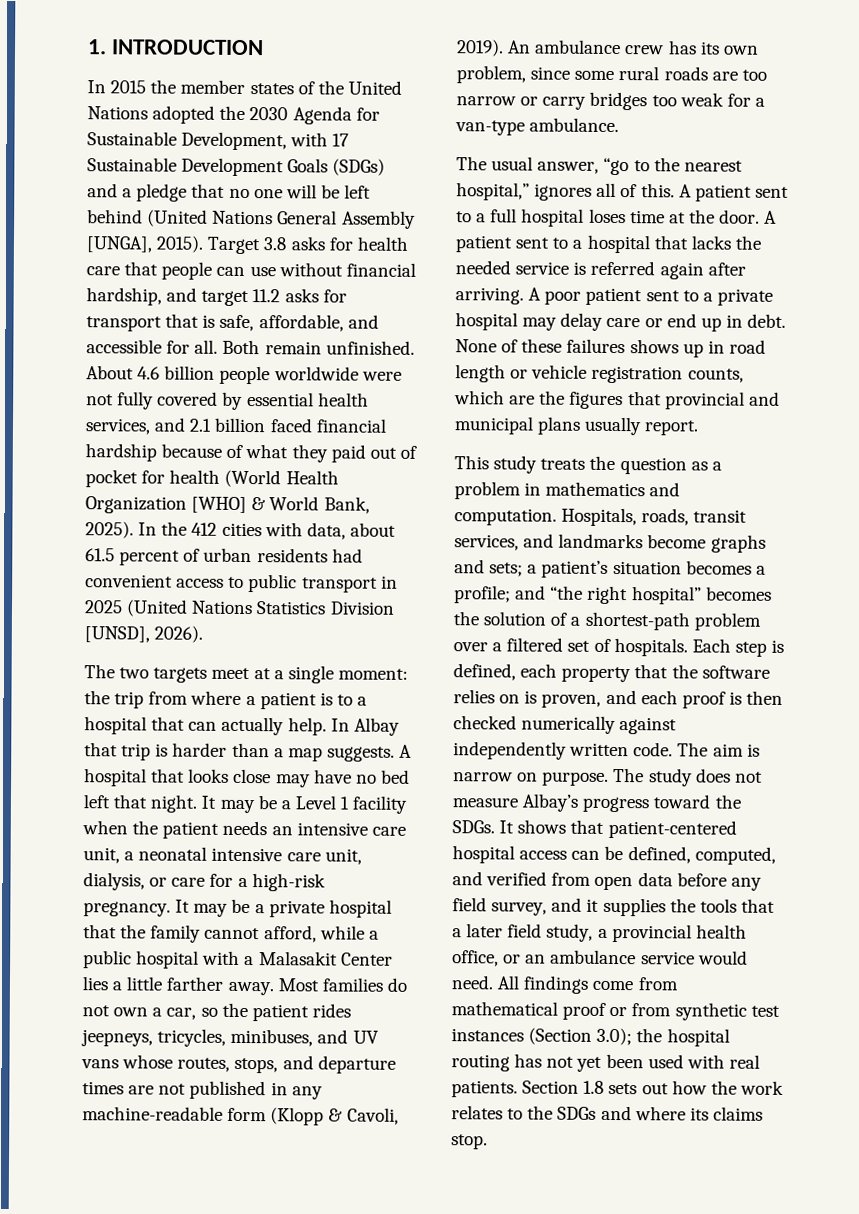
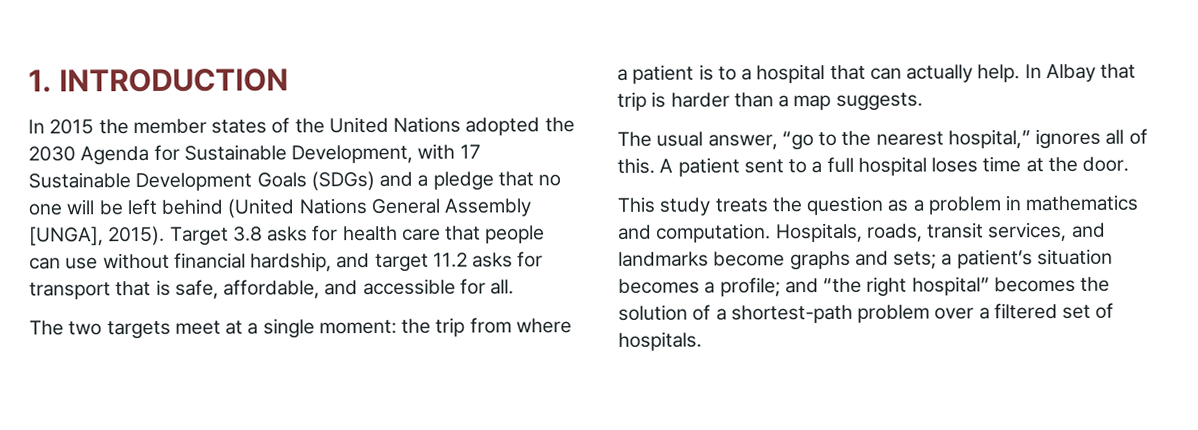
- Both remain unfinished. About 4.6 billion people worldwide were not fully covered by essential health services, and 2.1 billion faced financial hardship because of what they paid out of pocket for health (World Health Organization [WHO] & World Bank, 2025). In the 412 cities with data, about 61.5 percent of urban residents had convenient access to public transport in 2025 (United Nations Statistics Division [UNSD], 2026).
- A hospital that looks close may have no bed left that night. It may be a Level 1 facility when the patient needs an intensive care unit, a neonatal intensive care unit, dialysis, or care for a high-risk pregnancy. It may be a private hospital that the family cannot afford, while a public hospital with a Malasakit Center lies a little farther away. Most families do not own a car, so the patient rides jeepneys, tricycles, minibuses, and UV vans whose routes, stops, and departure times are not published in any machine-readable form (Klopp & Cavoli, 2019). An ambulance crew has its own problem, since some rural roads are too narrow or carry bridges too weak for a van-type ambulance.
- A patient sent to a hospital that lacks the needed service is referred again after arriving. A poor patient sent to a private hospital may delay care or end up in debt. None of these failures shows up in road length or vehicle registration counts, which are the figures that provincial and municipal plans usually report.
- Each step is defined, each property that the software relies on is proven, and each proof is then checked numerically against independently written code. The aim is narrow on purpose. The study does not measure Albay’s progress toward the SDGs. It shows that patient-centered hospital access can be defined, computed, and verified from open data before any field survey, and it supplies the tools that a later field study, a provincial health office, or an ambulance service would need. All findings come from mathematical proof or from synthetic test instances (Section 3.0); the hospital routing has not yet been used with real patients. Section 1.8 sets out how the work relates to the SDGs and where its claims stop.

